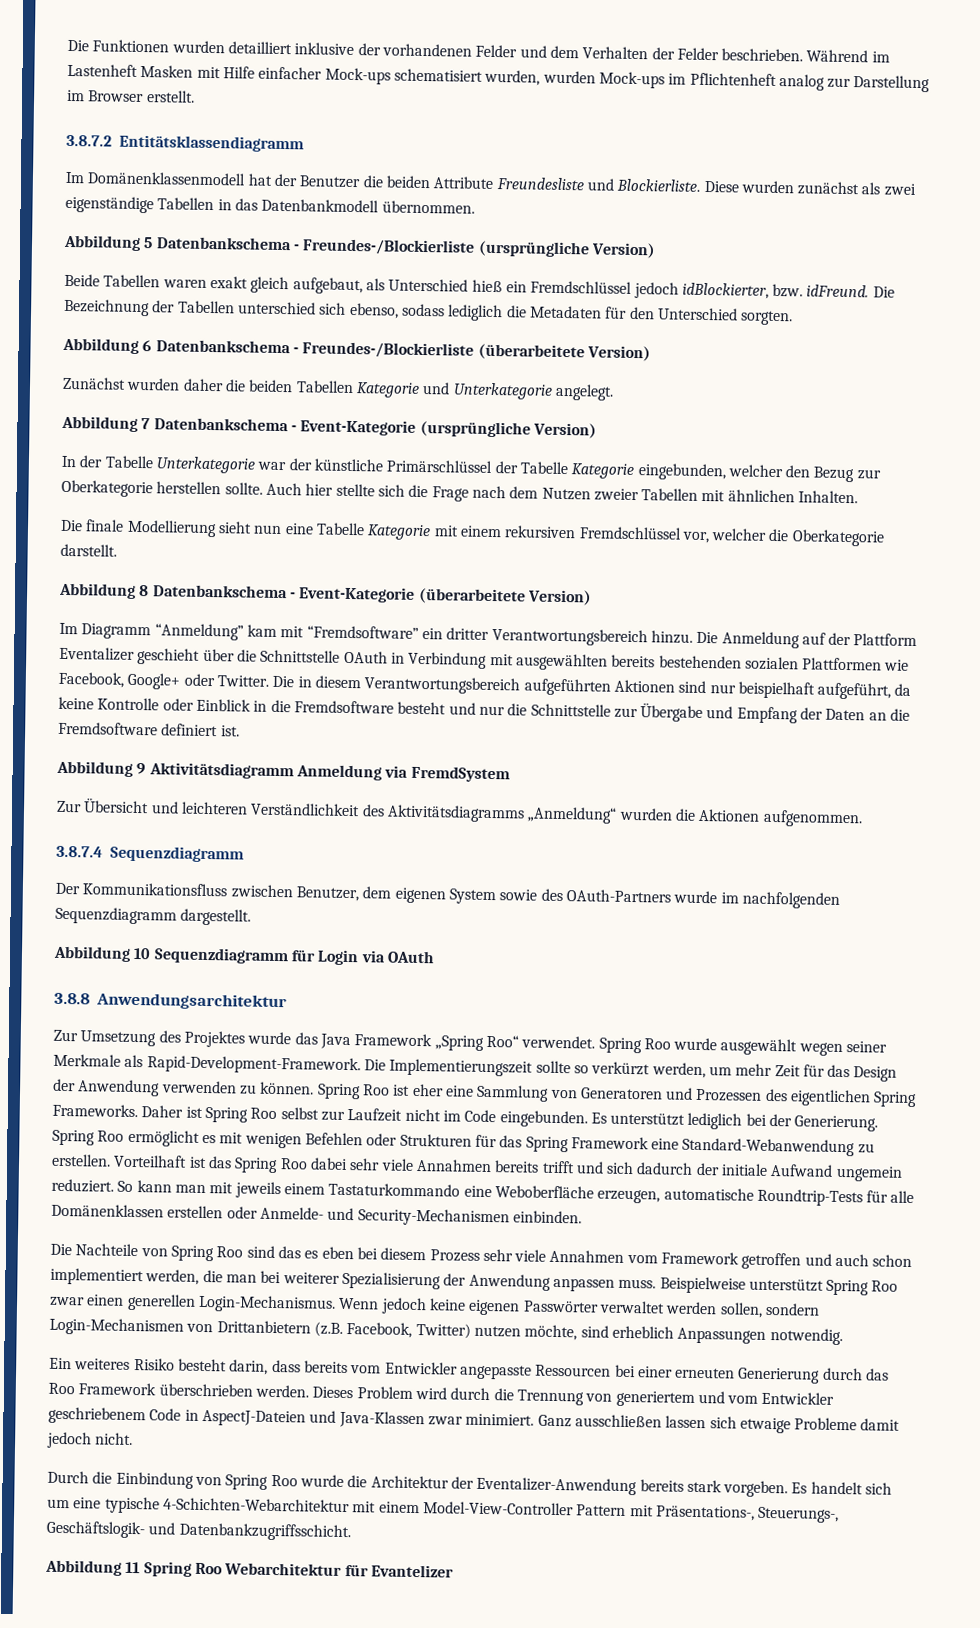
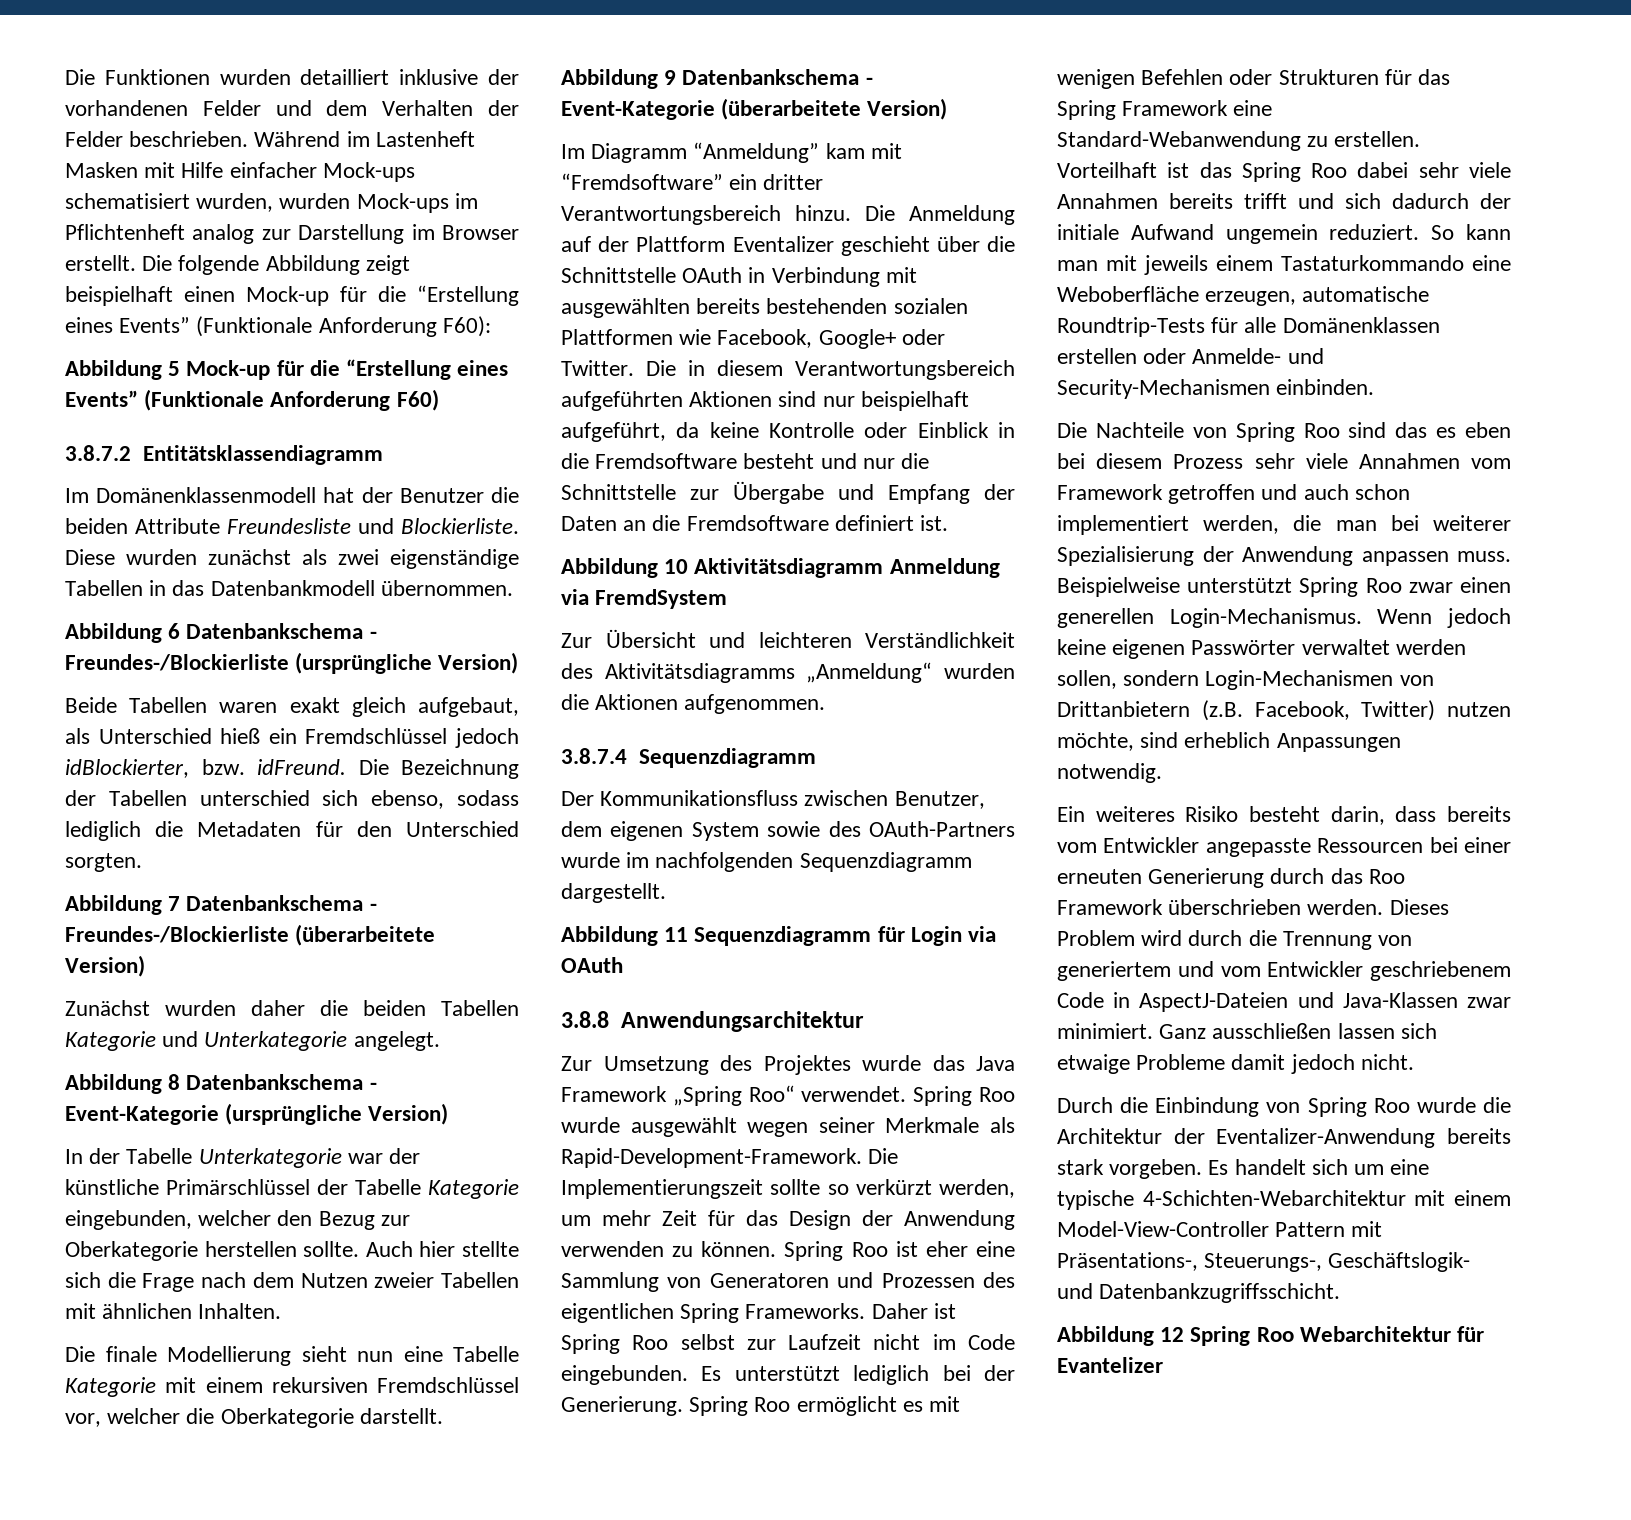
+ Die folgende Abbildung zeigt beispielhaft einen Mock-up für die “Erstellung eines Events” (Funktionale Anforderung F60):
+ Abbildung 5 Mock-up für die “Erstellung eines Events” (Funktionale Anforderung F60)
- Abbildung 5 Datenbankschema - Freundes-/Blockierliste (ursprüngliche Version)
+ Abbildung 6 Datenbankschema - Freundes-/Blockierliste (ursprüngliche Version)
- Abbildung 6 Datenbankschema - Freundes-/Blockierliste (überarbeitete Version)
+ Abbildung 7 Datenbankschema - Freundes-/Blockierliste (überarbeitete Version)
- Abbildung 7 Datenbankschema - Event-Kategorie (ursprüngliche Version)
+ Abbildung 8 Datenbankschema - Event-Kategorie (ursprüngliche Version)
- Abbildung 8 Datenbankschema - Event-Kategorie (überarbeitete Version)
+ Abbildung 9 Datenbankschema - Event-Kategorie (überarbeitete Version)
- Abbildung 9 Aktivitätsdiagramm Anmeldung via FremdSystem
+ Abbildung 10 Aktivitätsdiagramm Anmeldung via FremdSystem
- Abbildung 10 Sequenzdiagramm für Login via OAuth
+ Abbildung 11 Sequenzdiagramm für Login via OAuth
- Abbildung 11 Spring Roo Webarchitektur für Evantelizer
+ Abbildung 12 Spring Roo Webarchitektur für Evantelizer

